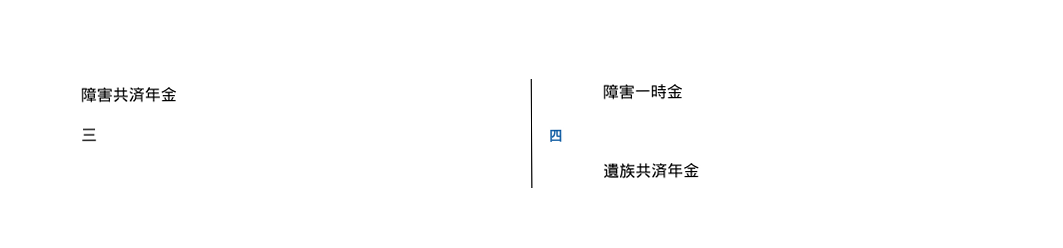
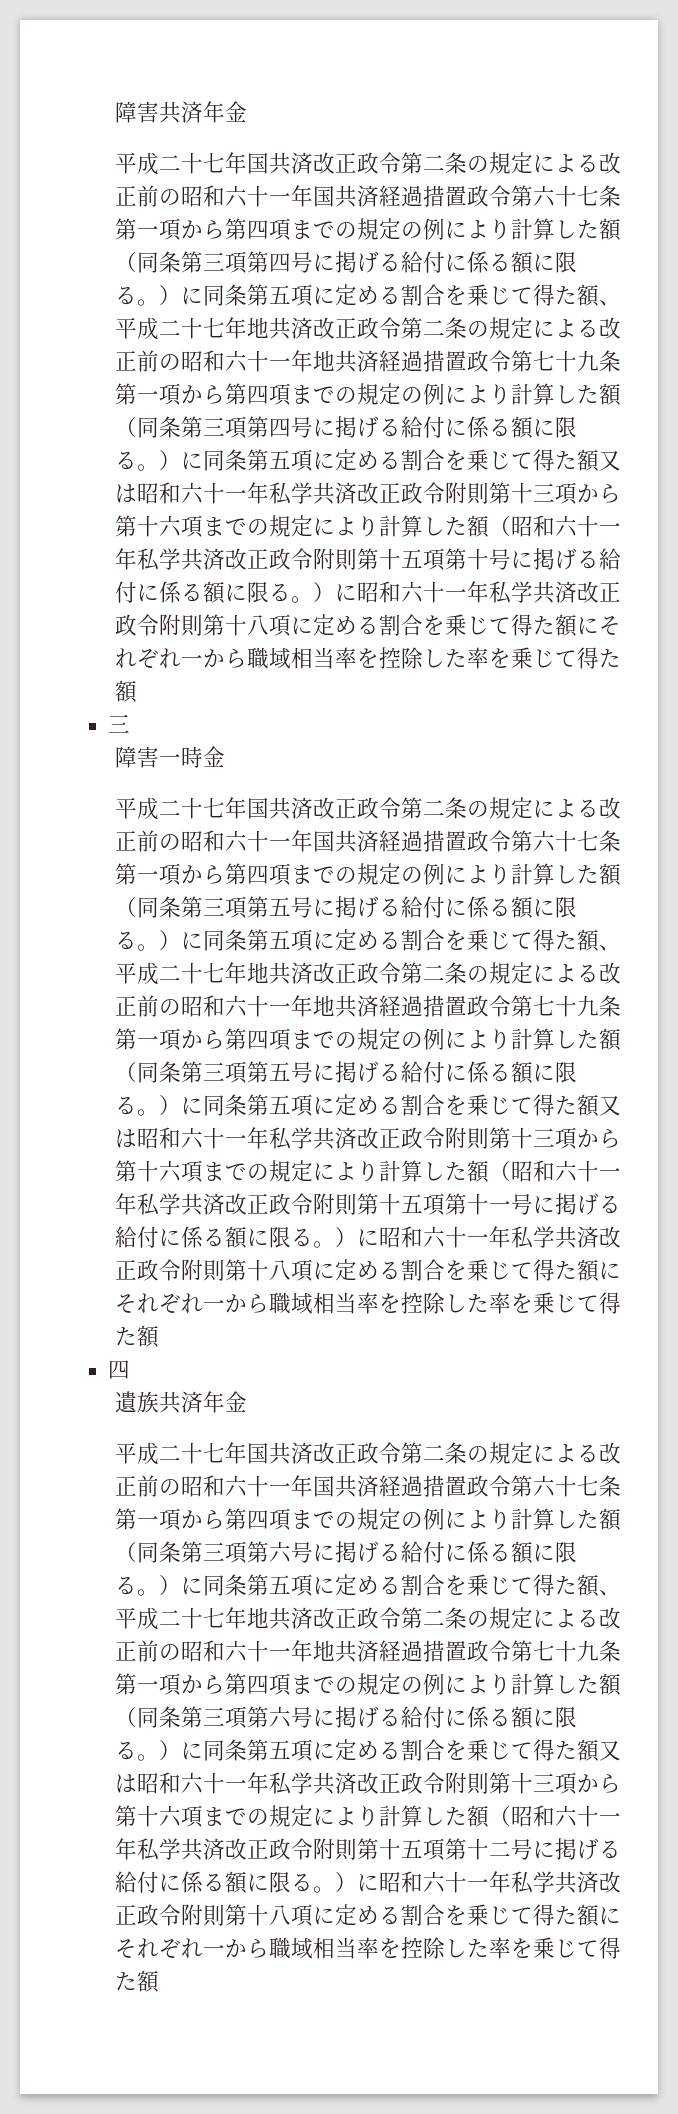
+ 平成二十七年国共済改正政令第二条の規定による改正前の昭和六十一年国共済経過措置政令第六十七条第一項から第四項までの規定の例により計算した額（同条第三項第四号に掲げる給付に係る額に限る。）に同条第五項に定める割合を乗じて得た額、平成二十七年地共済改正政令第二条の規定による改正前の昭和六十一年地共済経過措置政令第七十九条第一項から第四項までの規定の例により計算した額（同条第三項第四号に掲げる給付に係る額に限る。）に同条第五項に定める割合を乗じて得た額又は昭和六十一年私学共済改正政令附則第十三項から第十六項までの規定により計算した額（昭和六十一年私学共済改正政令附則第十五項第十号に掲げる給付に係る額に限る。）に昭和六十一年私学共済改正政令附則第十八項に定める割合を乗じて得た額にそれぞれ一から職域相当率を控除した率を乗じて得た額
  三
  障害一時金
+ 平成二十七年国共済改正政令第二条の規定による改正前の昭和六十一年国共済経過措置政令第六十七条第一項から第四項までの規定の例により計算した額（同条第三項第五号に掲げる給付に係る額に限る。）に同条第五項に定める割合を乗じて得た額、平成二十七年地共済改正政令第二条の規定による改正前の昭和六十一年地共済経過措置政令第七十九条第一項から第四項までの規定の例により計算した額（同条第三項第五号に掲げる給付に係る額に限る。）に同条第五項に定める割合を乗じて得た額又は昭和六十一年私学共済改正政令附則第十三項から第十六項までの規定により計算した額（昭和六十一年私学共済改正政令附則第十五項第十一号に掲げる給付に係る額に限る。）に昭和六十一年私学共済改正政令附則第十八項に定める割合を乗じて得た額にそれぞれ一から職域相当率を控除した率を乗じて得た額
  四
  遺族共済年金
+ 平成二十七年国共済改正政令第二条の規定による改正前の昭和六十一年国共済経過措置政令第六十七条第一項から第四項までの規定の例により計算した額（同条第三項第六号に掲げる給付に係る額に限る。）に同条第五項に定める割合を乗じて得た額、平成二十七年地共済改正政令第二条の規定による改正前の昭和六十一年地共済経過措置政令第七十九条第一項から第四項までの規定の例により計算した額（同条第三項第六号に掲げる給付に係る額に限る。）に同条第五項に定める割合を乗じて得た額又は昭和六十一年私学共済改正政令附則第十三項から第十六項までの規定により計算した額（昭和六十一年私学共済改正政令附則第十五項第十二号に掲げる給付に係る額に限る。）に昭和六十一年私学共済改正政令附則第十八項に定める割合を乗じて得た額にそれぞれ一から職域相当率を控除した率を乗じて得た額

